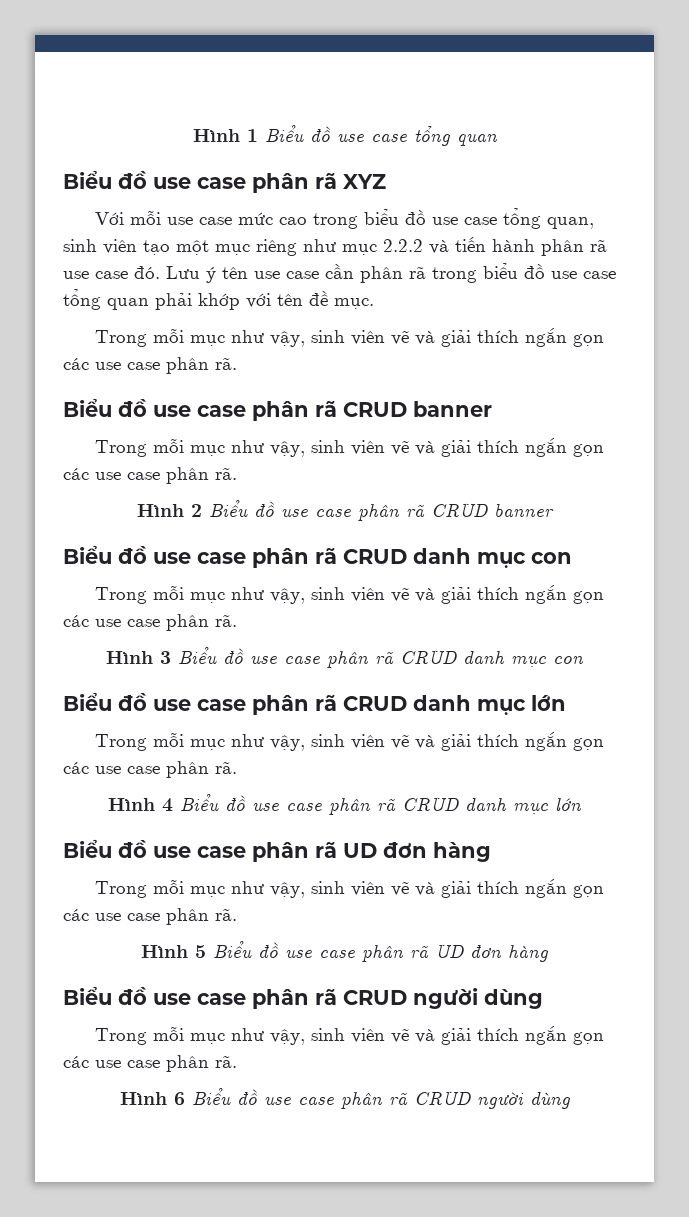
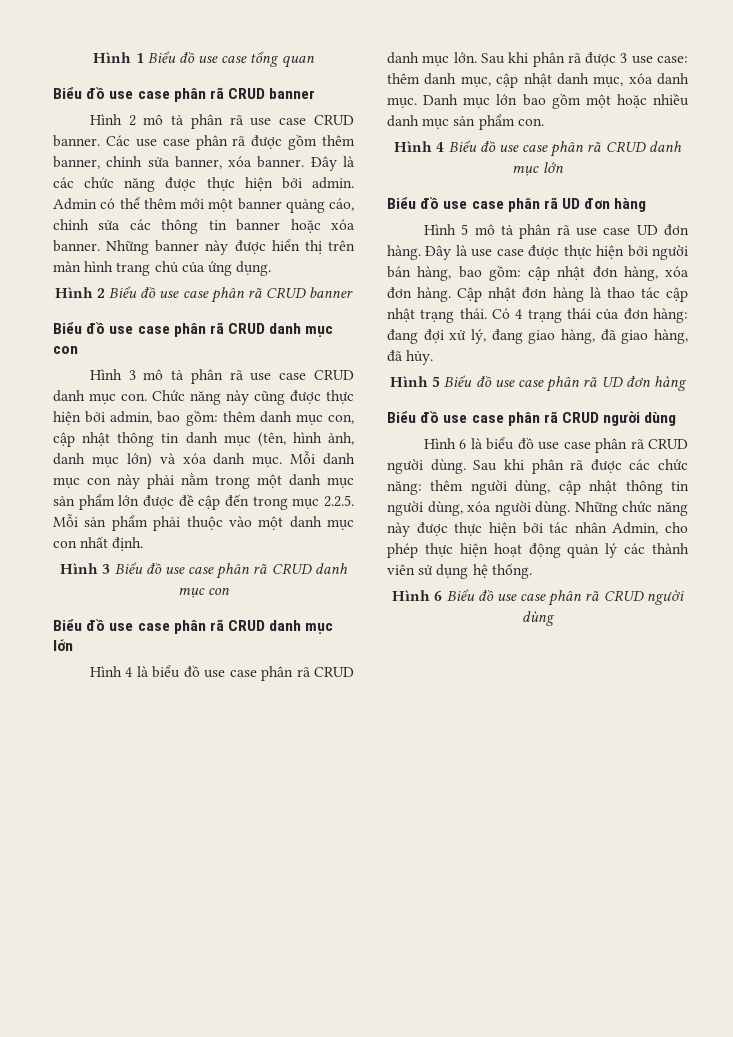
  Hình 1 Biểu đồ use case tổng quan
- Biểu đồ use case phân rã XYZ
- Với mỗi use case mức cao trong biểu đồ use case tổng quan, sinh viên tạo một mục riêng như mục 2.2.2 và tiến hành phân rã use case đó. Lưu ý tên use case cần phân rã trong biểu đồ use case tổng quan phải khớp với tên đề mục.
- Trong mỗi mục như vậy, sinh viên vẽ và giải thích ngắn gọn các use case phân rã.
  Biểu đồ use case phân rã CRUD banner
- Trong mỗi mục như vậy, sinh viên vẽ và giải thích ngắn gọn các use case phân rã.
+ Hình 2 mô tả phân rã use case CRUD banner. Các use case phân rã được gồm thêm banner, chỉnh sửa banner, xóa banner. Đây là các chức năng được thực hiện bởi admin. Admin có thể thêm mới một banner quảng cáo, chỉnh sửa các thông tin banner hoặc xóa banner. Những banner này được hiển thị trên màn hình trang chủ của ứng dụng.
  Hình 2 Biểu đồ use case phân rã CRUD banner
  Biểu đồ use case phân rã CRUD danh mục con
- Trong mỗi mục như vậy, sinh viên vẽ và giải thích ngắn gọn các use case phân rã.
+ Hình 3 mô tả phân rã use case CRUD danh mục con. Chức năng này cũng được thực hiện bởi admin, bao gồm: thêm danh mục con, cập nhật thông tin danh mục (tên, hình ảnh, danh mục lớn) và xóa danh mục. Mỗi danh mục con này phải nằm trong một danh mục sản phẩm lớn được đề cập đến trong mục 2.2.5. Mỗi sản phẩm phải thuộc vào một danh mục con nhất định.
  Hình 3 Biểu đồ use case phân rã CRUD danh mục con
  Biểu đồ use case phân rã CRUD danh mục lớn
- Trong mỗi mục như vậy, sinh viên vẽ và giải thích ngắn gọn các use case phân rã.
+ Hình 4 là biểu đồ use case phân rã CRUD danh mục lớn. Sau khi phân rã được 3 use case: thêm danh mục, cập nhật danh mục, xóa danh mục. Danh mục lớn bao gồm một hoặc nhiều danh mục sản phẩm con.
  Hình 4 Biểu đồ use case phân rã CRUD danh mục lớn
  Biểu đồ use case phân rã UD đơn hàng
- Trong mỗi mục như vậy, sinh viên vẽ và giải thích ngắn gọn các use case phân rã.
+ Hình 5 mô tả phân rã use case UD đơn hàng. Đây là use case được thực hiện bởi người bán hàng, bao gồm: cập nhật đơn hàng, xóa đơn hàng. Cập nhật đơn hàng là thao tác cập nhật trạng thái. Có 4 trạng thái của đơn hàng: đang đợi xử lý, đang giao hàng, đã giao hàng, đã hủy.
  Hình 5 Biểu đồ use case phân rã UD đơn hàng
  Biểu đồ use case phân rã CRUD người dùng
- Trong mỗi mục như vậy, sinh viên vẽ và giải thích ngắn gọn các use case phân rã.
+ Hình 6 là biểu đồ use case phân rã CRUD người dùng. Sau khi phân rã được các chức năng: thêm người dùng, cập nhật thông tin người dùng, xóa người dùng. Những chức năng này được thực hiện bởi tác nhân Admin, cho phép thực hiện hoạt động quản lý các thành viên sử dụng hệ thống.

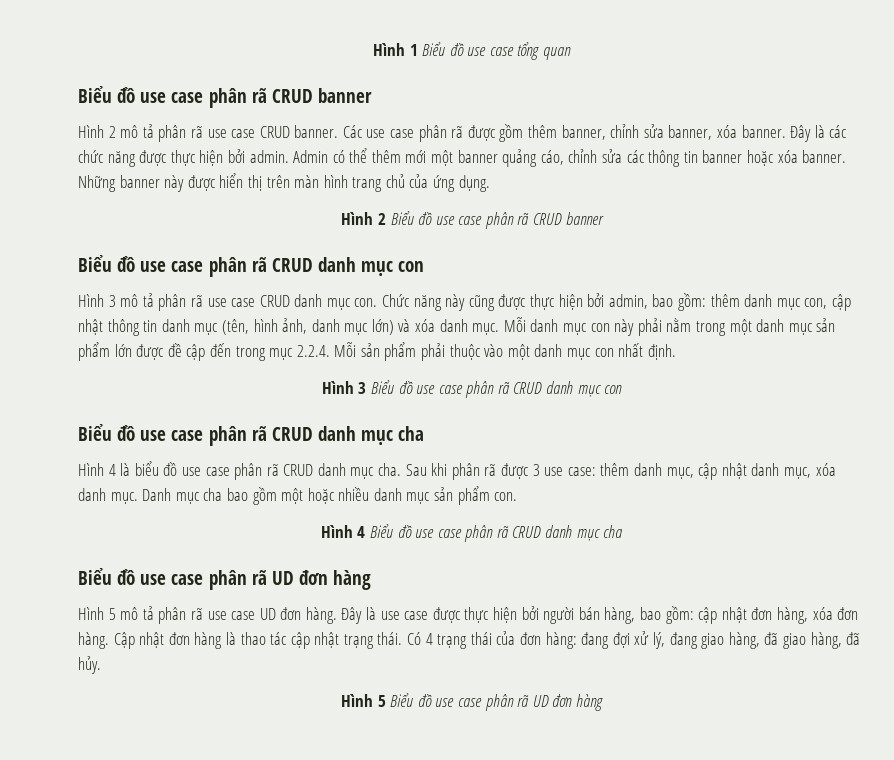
- Mỗi danh mục con này phải nằm trong một danh mục sản phẩm lớn được đề cập đến trong mục 2.2.5. Mỗi sản phẩm phải thuộc vào một danh mục con nhất định.
+ Mỗi danh mục con này phải nằm trong một danh mục sản phẩm lớn được đề cập đến trong mục 2.2.4. Mỗi sản phẩm phải thuộc vào một danh mục con nhất định.
  Hình 3 Biểu đồ use case phân rã CRUD danh mục con
- Biểu đồ use case phân rã CRUD danh mục lớn
+ Biểu đồ use case phân rã CRUD danh mục cha
- Hình 4 là biểu đồ use case phân rã CRUD danh mục lớn.
+ Hình 4 là biểu đồ use case phân rã CRUD danh mục cha.
- Danh mục lớn bao gồm một hoặc nhiều danh mục sản phẩm con.
+ Danh mục cha bao gồm một hoặc nhiều danh mục sản phẩm con.
- Hình 4 Biểu đồ use case phân rã CRUD danh mục lớn
+ Hình 4 Biểu đồ use case phân rã CRUD danh mục cha
  Hình 5 Biểu đồ use case phân rã UD đơn hàng
- Biểu đồ use case phân rã CRUD người dùng
- Hình 6 là biểu đồ use case phân rã CRUD người dùng. Sau khi phân rã được các chức năng: thêm người dùng, cập nhật thông tin người dùng, xóa người dùng. Những chức năng này được thực hiện bởi tác nhân Admin, cho phép thực hiện hoạt động quản lý các thành viên sử dụng hệ thống.
- Hình 6 Biểu đồ use case phân rã CRUD người dùng

